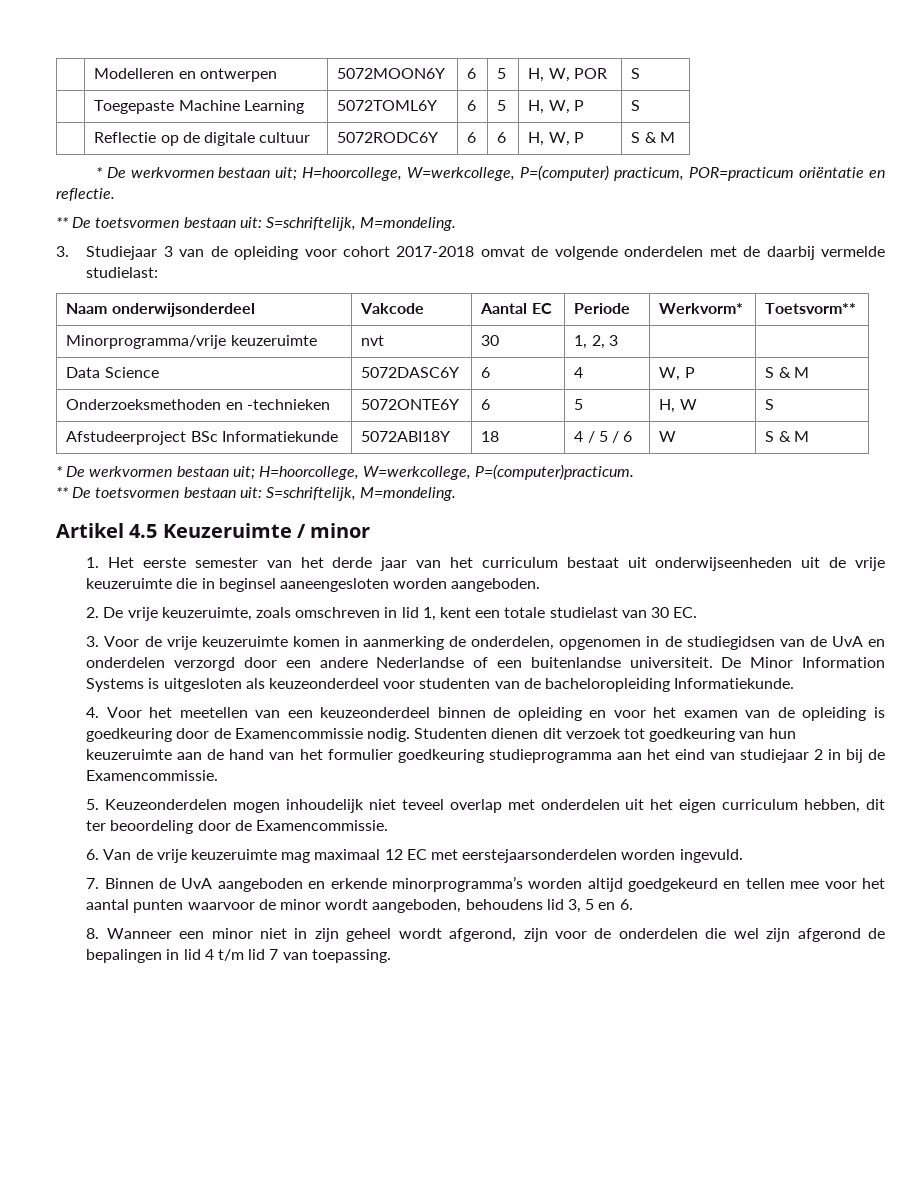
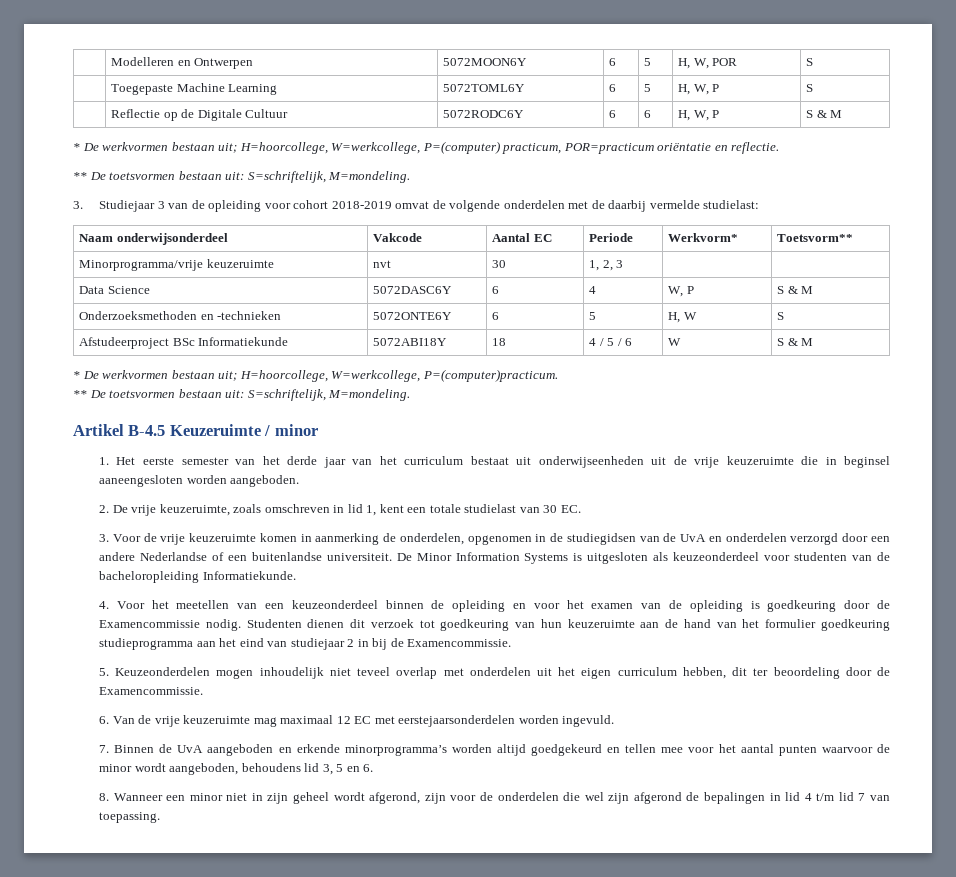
- | Modelleren en ontwerpen | 5072MOON6Y | 6 | 5 | H, W, POR | S
+ | Modelleren en Ontwerpen | 5072MOON6Y | 6 | 5 | H, W, POR | S
- | Reflectie op de digitale cultuur | 5072RODC6Y | 6 | 6 | H, W, P | S & M
+ | Reflectie op de Digitale Cultuur | 5072RODC6Y | 6 | 6 | H, W, P | S & M
- 3. Studiejaar 3 van de opleiding voor cohort 2017-2018 omvat de volgende onderdelen met de daarbij vermelde studielast:
+ 3. Studiejaar 3 van de opleiding voor cohort 2018-2019 omvat de volgende onderdelen met de daarbij vermelde studielast:
- Artikel 4.5 Keuzeruimte / minor
+ Artikel B-4.5 Keuzeruimte / minor

